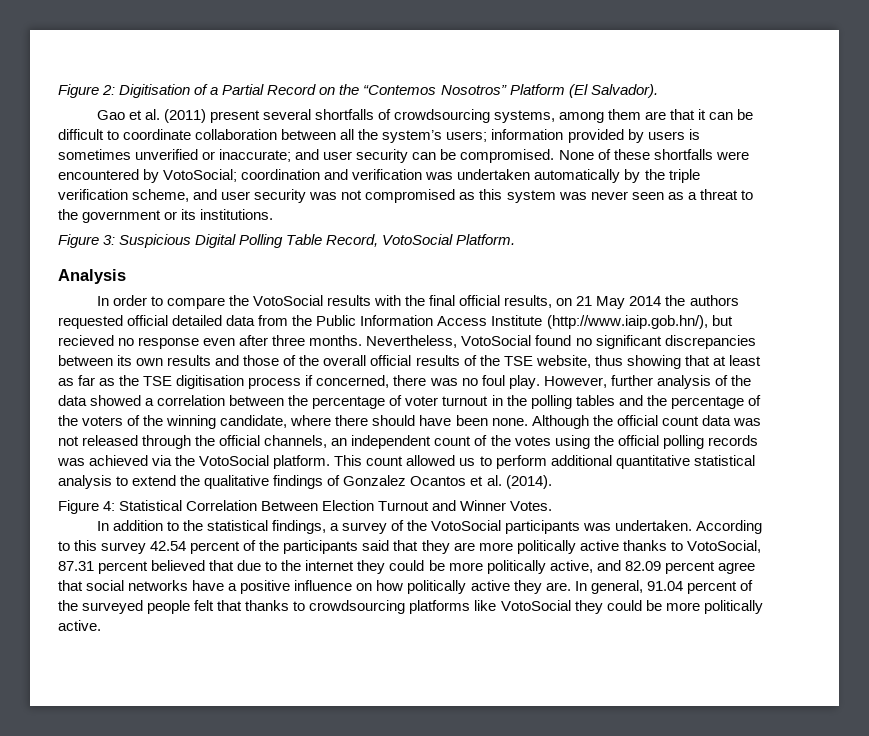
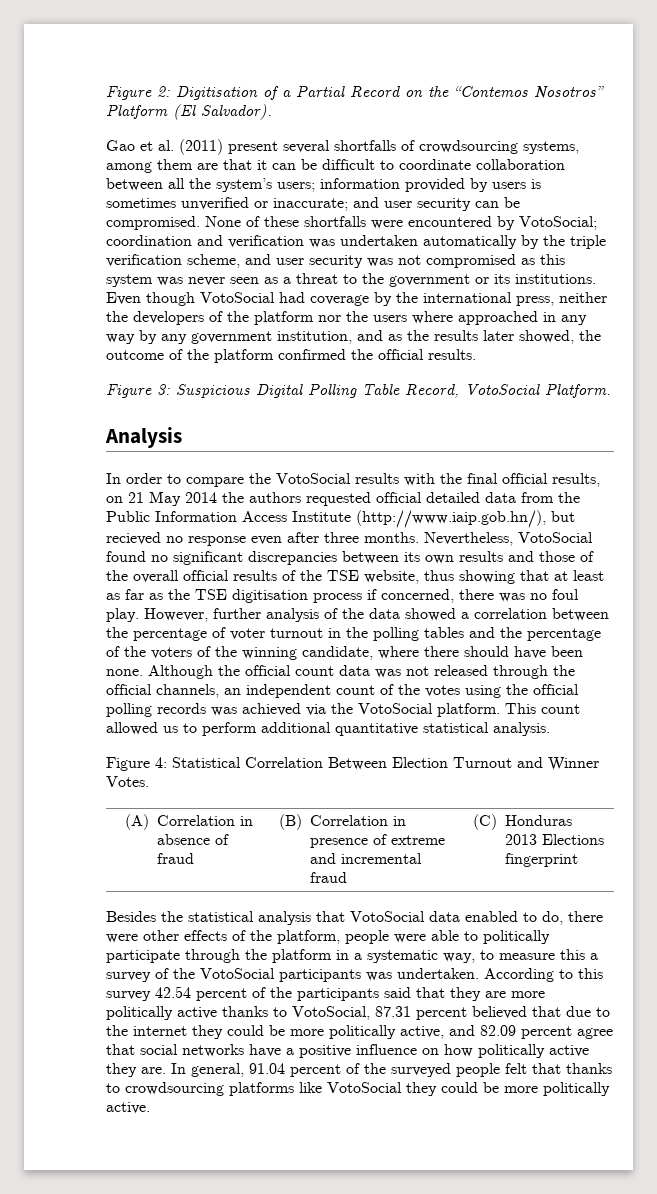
+ Even though VotoSocial had coverage by the international press, neither the developers of the platform nor the users where approached in any way by any government institution, and as the results later showed, the outcome of the platform confirmed the official results.
- This count allowed us to perform additional quantitative statistical analysis to extend the qualitative findings of Gonzalez Ocantos et al. (2014).
+ This count allowed us to perform additional quantitative statistical analysis.
- In addition to the statistical findings, a survey of the VotoSocial participants was undertaken.
+ (A) Correlation in absence of fraud | (B) Correlation in presence of extreme and incremental fraud | (C) Honduras 2013 Elections fingerprint
+ Besides the statistical analysis that VotoSocial data enabled to do, there were other effects of the platform, people were able to politically participate through the platform in a systematic way, to measure this a survey of the VotoSocial participants was undertaken.

